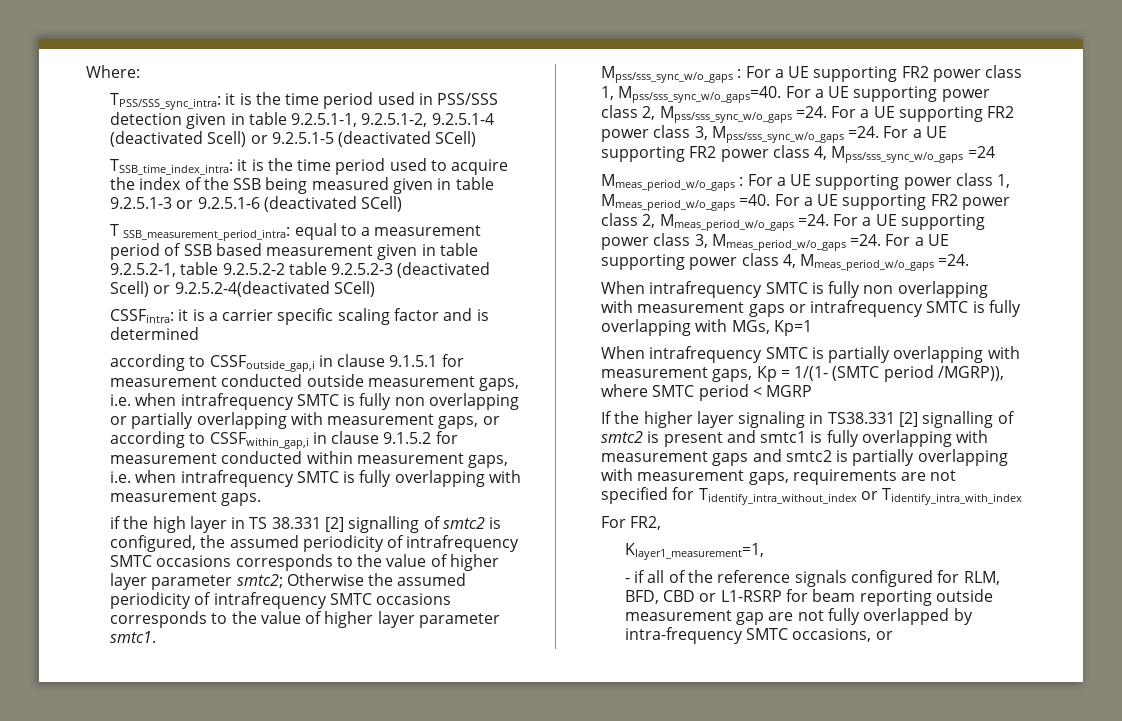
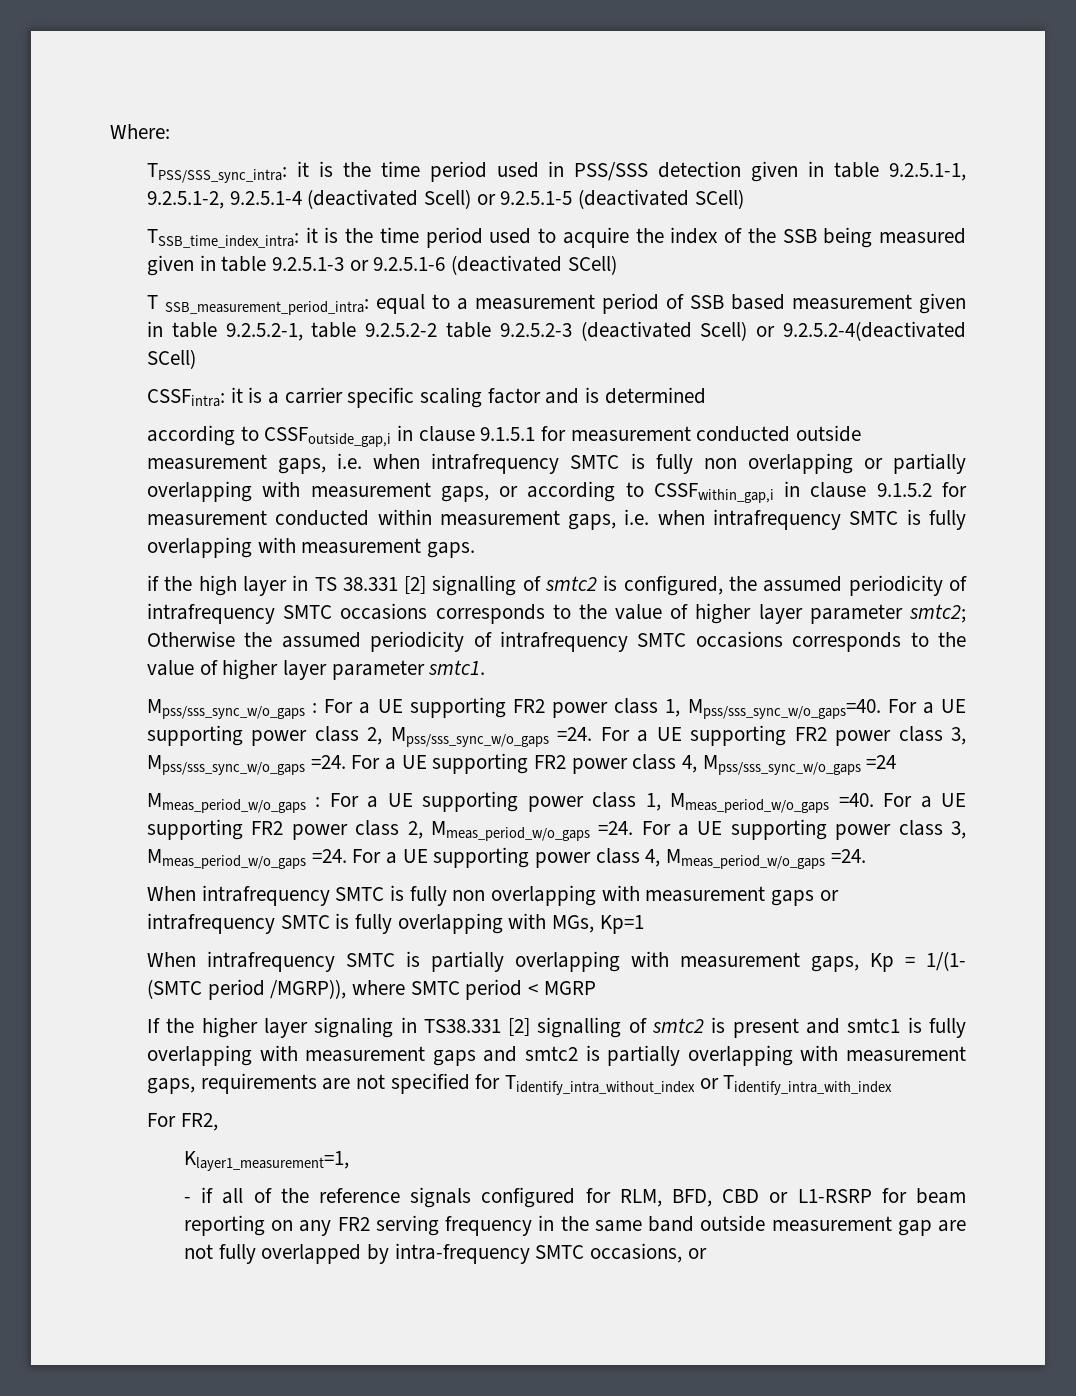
- - if all of the reference signals configured for RLM, BFD, CBD or L1-RSRP for beam reporting outside measurement gap are not fully overlapped by intra-frequency SMTC occasions, or
+ - if all of the reference signals configured for RLM, BFD, CBD or L1-RSRP for beam reporting on any FR2 serving frequency in the same band outside measurement gap are not fully overlapped by intra-frequency SMTC occasions, or

